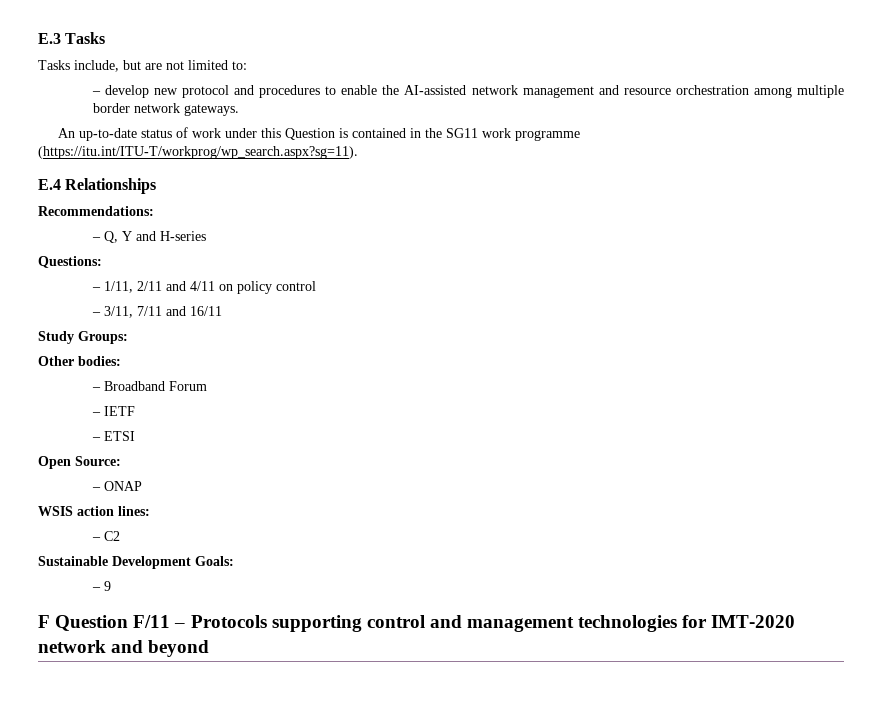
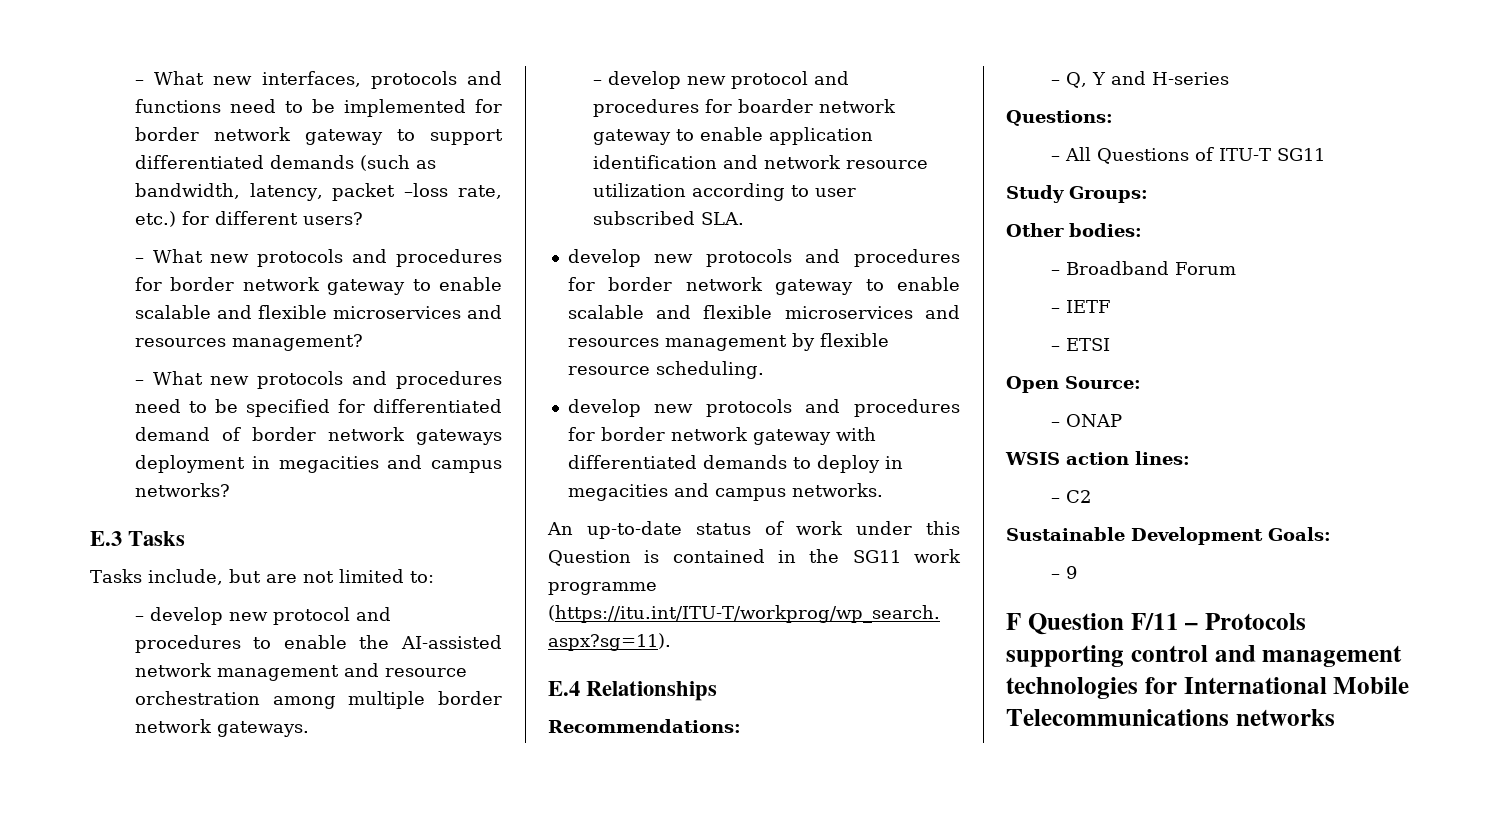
+ – What new interfaces, protocols and functions need to be implemented for border network gateway to support differentiated demands (such as bandwidth, latency, packet –loss rate, etc.) for different users?
+ – What new protocols and procedures for border network gateway to enable scalable and flexible microservices and resources management?
+ – What new protocols and procedures need to be specified for differentiated demand of border network gateways deployment in megacities and campus networks?
+ – develop new protocol and procedures for boarder network gateway to enable application identification and network resource utilization according to user subscribed SLA.
+ develop new protocols and procedures for border network gateway to enable scalable and flexible microservices and resources management by flexible resource scheduling.
+ develop new protocols and procedures for border network gateway with differentiated demands to deploy in megacities and campus networks.
- – 1/11, 2/11 and 4/11 on policy control
- – 3/11, 7/11 and 16/11
+ – All Questions of ITU-T SG11
- F Question F/11 – Protocols supporting control and management technologies for IMT-2020 network and beyond
+ F Question F/11 – Protocols supporting control and management technologies for International Mobile Telecommunications networks

